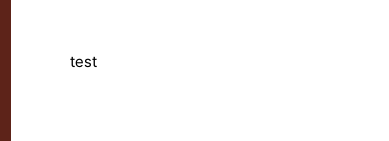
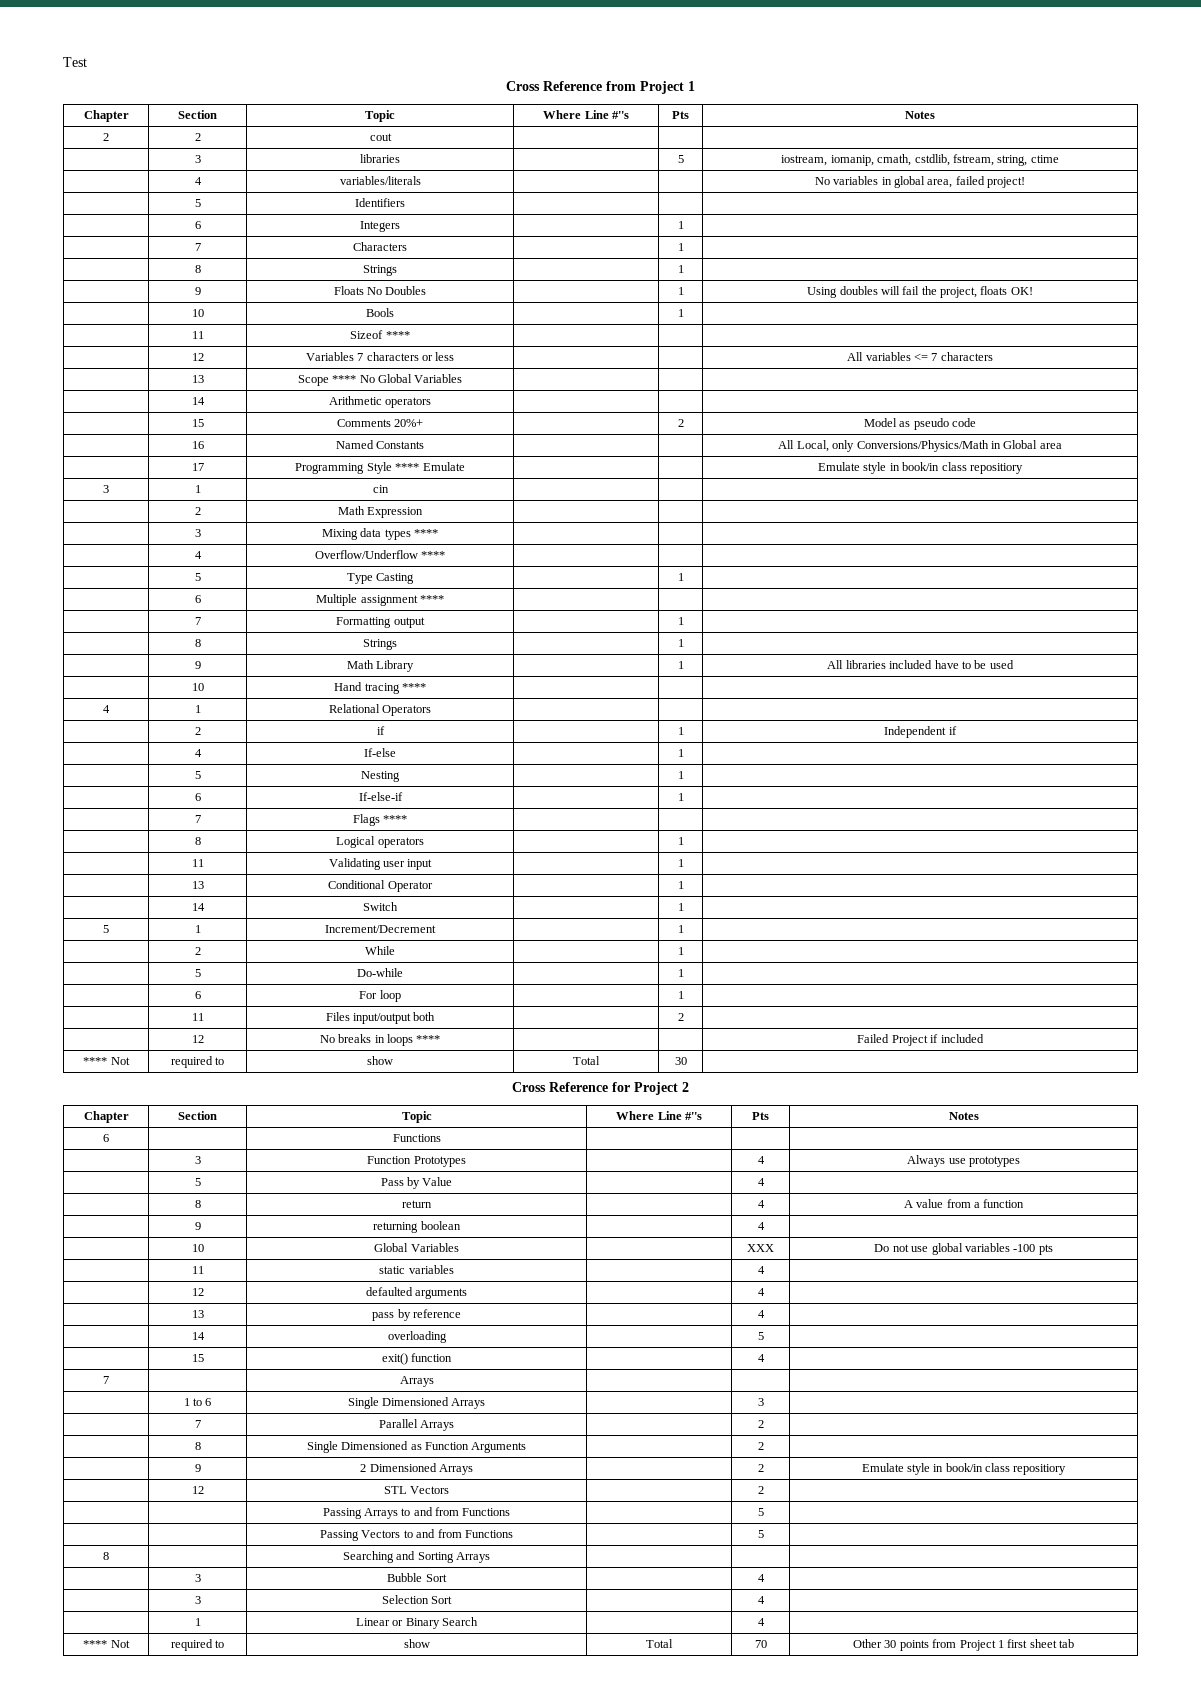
- test
+ Test
+ Cross Reference from Project 1
+ Chapter | Section | Topic | Where Line #''s | Pts | Notes
+ 2 | 2 | cout | | |
+ | 3 | libraries | | 5 | iostream, iomanip, cmath, cstdlib, fstream, string, ctime
+ | 4 | variables/literals | | | No variables in global area, failed project!
+ | 5 | Identifiers | | |
+ | 6 | Integers | | 1 |
+ | 7 | Characters | | 1 |
+ | 8 | Strings | | 1 |
+ | 9 | Floats No Doubles | | 1 | Using doubles will fail the project, floats OK!
+ | 10 | Bools | | 1 |
+ | 11 | Sizeof **** | | |
+ | 12 | Variables 7 characters or less | | | All variables <= 7 characters
+ | 13 | Scope **** No Global Variables | | |
+ | 14 | Arithmetic operators | | |
+ | 15 | Comments 20%+ | | 2 | Model as pseudo code
+ | 16 | Named Constants | | | All Local, only Conversions/Physics/Math in Global area
+ | 17 | Programming Style **** Emulate | | | Emulate style in book/in class repositiory
+ 3 | 1 | cin | | |
+ | 2 | Math Expression | | |
+ | 3 | Mixing data types **** | | |
+ | 4 | Overflow/Underflow **** | | |
+ | 5 | Type Casting | | 1 |
+ | 6 | Multiple assignment **** | | |
+ | 7 | Formatting output | | 1 |
+ | 8 | Strings | | 1 |
+ | 9 | Math Library | | 1 | All libraries included have to be used
+ | 10 | Hand tracing **** | | |
+ 4 | 1 | Relational Operators | | |
+ | 2 | if | | 1 | Independent if
+ | 4 | If-else | | 1 |
+ | 5 | Nesting | | 1 |
+ | 6 | If-else-if | | 1 |
+ | 7 | Flags **** | | |
+ | 8 | Logical operators | | 1 |
+ | 11 | Validating user input | | 1 |
+ | 13 | Conditional Operator | | 1 |
+ | 14 | Switch | | 1 |
+ 5 | 1 | Increment/Decrement | | 1 |
+ | 2 | While | | 1 |
+ | 5 | Do-while | | 1 |
+ | 6 | For loop | | 1 |
+ | 11 | Files input/output both | | 2 |
+ | 12 | No breaks in loops **** | | | Failed Project if included
+ **** Not | required to | show | Total | 30 |
+ Cross Reference for Project 2
+ Chapter | Section | Topic | Where Line #''s | Pts | Notes
+ 6 | | Functions | | |
+ | 3 | Function Prototypes | | 4 | Always use prototypes
+ | 5 | Pass by Value | | 4 |
+ | 8 | return | | 4 | A value from a function
+ | 9 | returning boolean | | 4 |
+ | 10 | Global Variables | | XXX | Do not use global variables -100 pts
+ | 11 | static variables | | 4 |
+ | 12 | defaulted arguments | | 4 |
+ | 13 | pass by reference | | 4 |
+ | 14 | overloading | | 5 |
+ | 15 | exit() function | | 4 |
+ 7 | | Arrays | | |
+ | 1 to 6 | Single Dimensioned Arrays | | 3 |
+ | 7 | Parallel Arrays | | 2 |
+ | 8 | Single Dimensioned as Function Arguments | | 2 |
+ | 9 | 2 Dimensioned Arrays | | 2 | Emulate style in book/in class repositiory
+ | 12 | STL Vectors | | 2 |
+ | | Passing Arrays to and from Functions | | 5 |
+ | | Passing Vectors to and from Functions | | 5 |
+ 8 | | Searching and Sorting Arrays | | |
+ | 3 | Bubble Sort | | 4 |
+ | 3 | Selection Sort | | 4 |
+ | 1 | Linear or Binary Search | | 4 |
+ **** Not | required to | show | Total | 70 | Other 30 points from Project 1 first sheet tab

